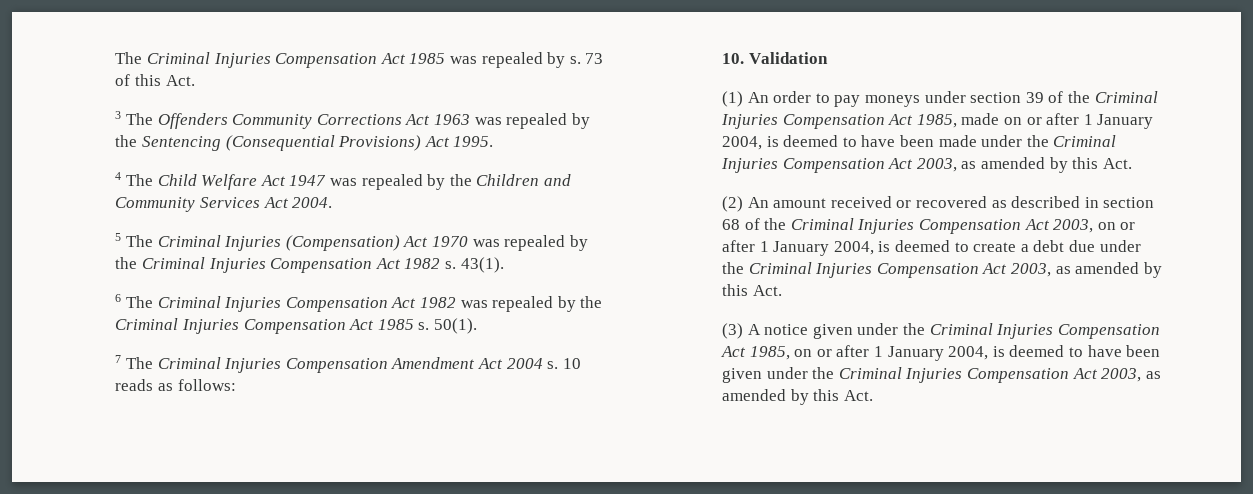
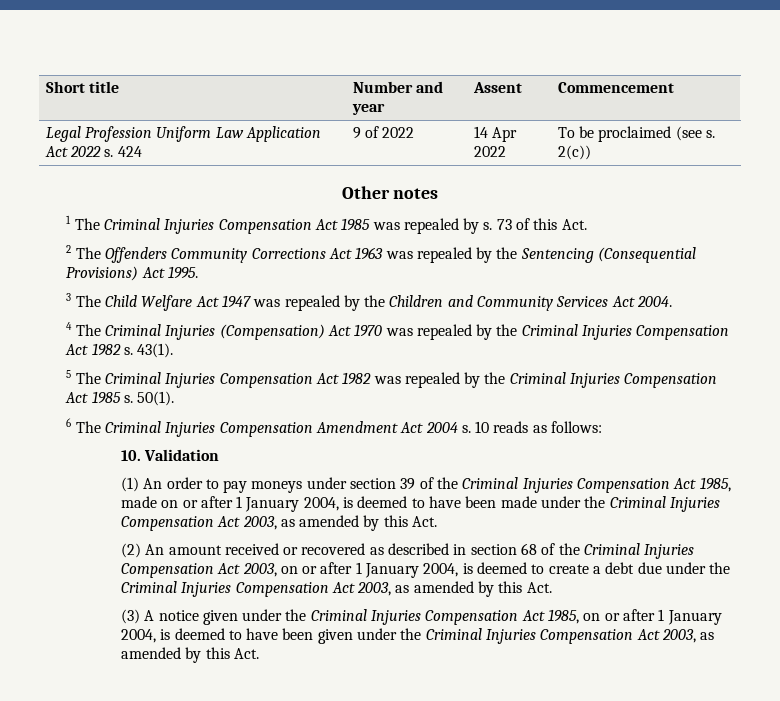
- The Criminal Injuries Compensation Act 1985 was repealed by s.
+ Short title | Number and year | Assent | Commencement
+ Legal Profession Uniform Law Application Act 2022 s. 424 | 9 of 2022 | 14 Apr 2022 | To be proclaimed (see s. 2(c))
+ Other notes
+ 1 The Criminal Injuries Compensation Act 1985 was repealed by s.
- 3 The Offenders Community Corrections Act 1963 was repealed by the Sentencing (Consequential Provisions) Act 1995.
+ 2 The Offenders Community Corrections Act 1963 was repealed by the Sentencing (Consequential Provisions) Act 1995.
- 4 The Child Welfare Act 1947 was repealed by the Children and Community Services Act 2004.
+ 3 The Child Welfare Act 1947 was repealed by the Children and Community Services Act 2004.
- 5 The Criminal Injuries (Compensation) Act 1970 was repealed by the Criminal Injuries Compensation Act 1982 s.
+ 4 The Criminal Injuries (Compensation) Act 1970 was repealed by the Criminal Injuries Compensation Act 1982 s.
- 6 The Criminal Injuries Compensation Act 1982 was repealed by the Criminal Injuries Compensation Act 1985 s.
+ 5 The Criminal Injuries Compensation Act 1982 was repealed by the Criminal Injuries Compensation Act 1985 s.
- 7 The Criminal Injuries Compensation Amendment Act 2004 s.
+ 6 The Criminal Injuries Compensation Amendment Act 2004 s.

